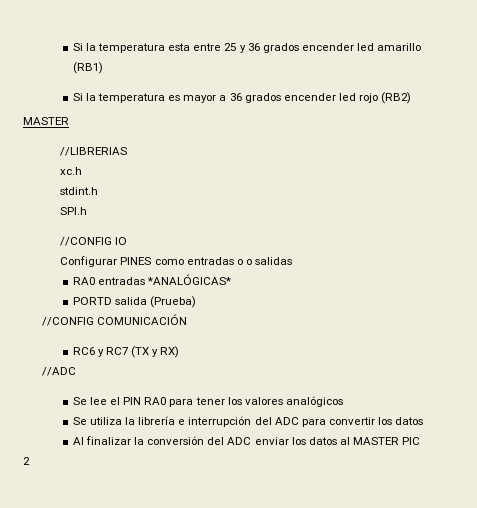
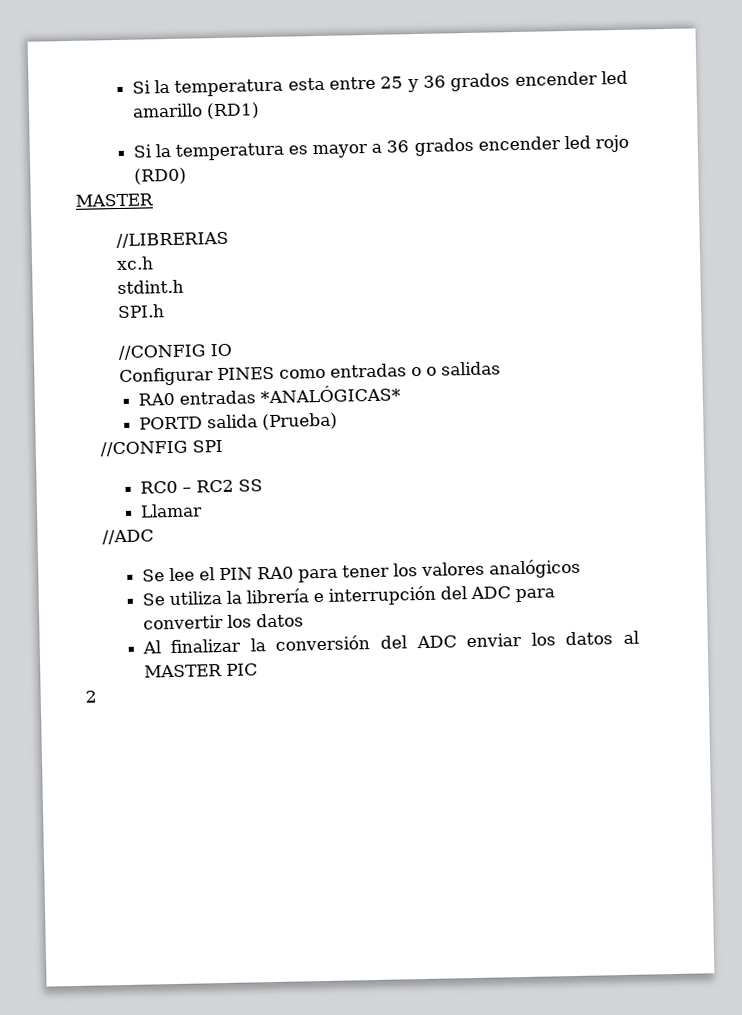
- Si la temperatura esta entre 25 y 36 grados encender led amarillo (RB1)
+ Si la temperatura esta entre 25 y 36 grados encender led amarillo (RD1)
- Si la temperatura es mayor a 36 grados encender led rojo (RB2)
+ Si la temperatura es mayor a 36 grados encender led rojo (RD0)
- //CONFIG COMUNICACIÓN
- RC6 y RC7 (TX y RX)
+ //CONFIG SPI
+ RC0 – RC2 SS
+ Llamar

